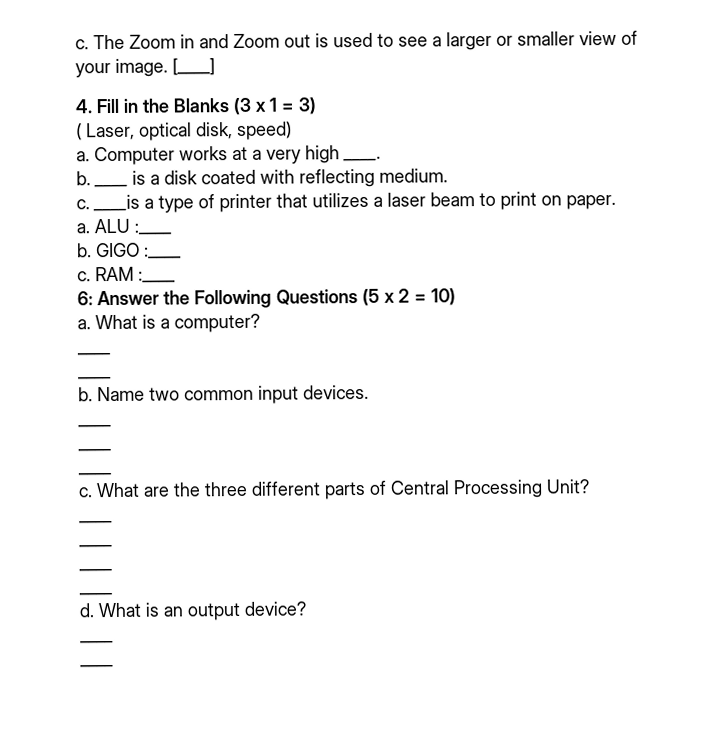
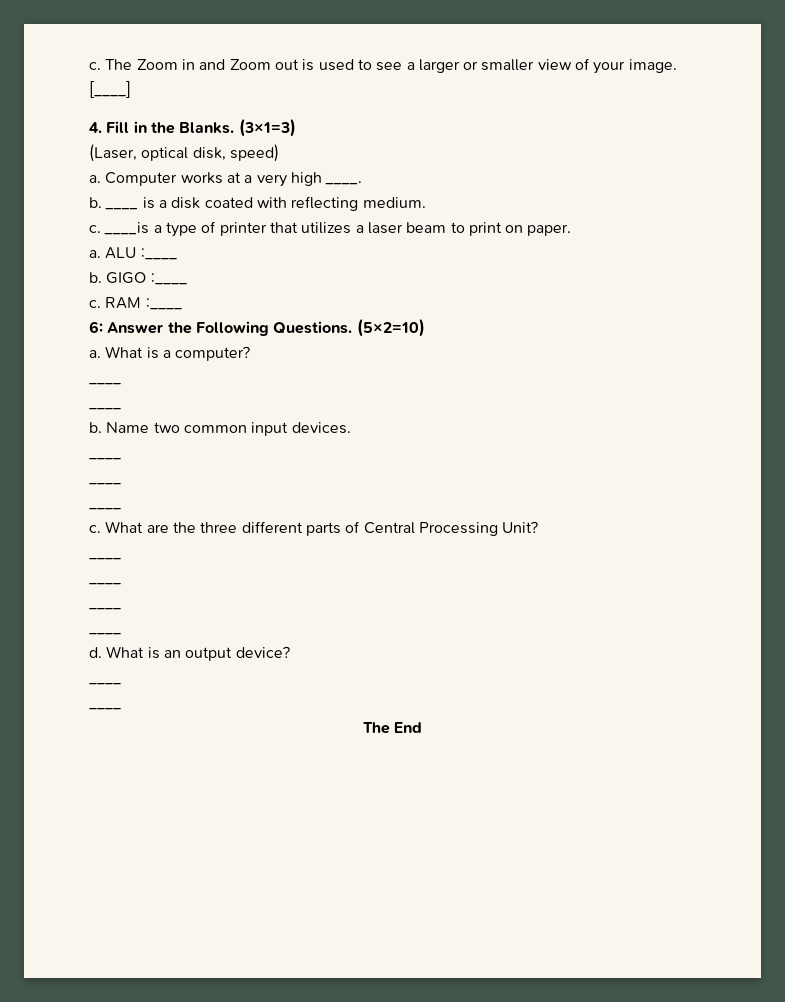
- 4. Fill in the Blanks (3 x 1 = 3)
- ( Laser, optical disk, speed)
+ 4. Fill in the Blanks. (3×1=3)
+ (Laser, optical disk, speed)
- 6: Answer the Following Questions (5 x 2 = 10)
+ 6: Answer the Following Questions. (5×2=10)
+ The End

